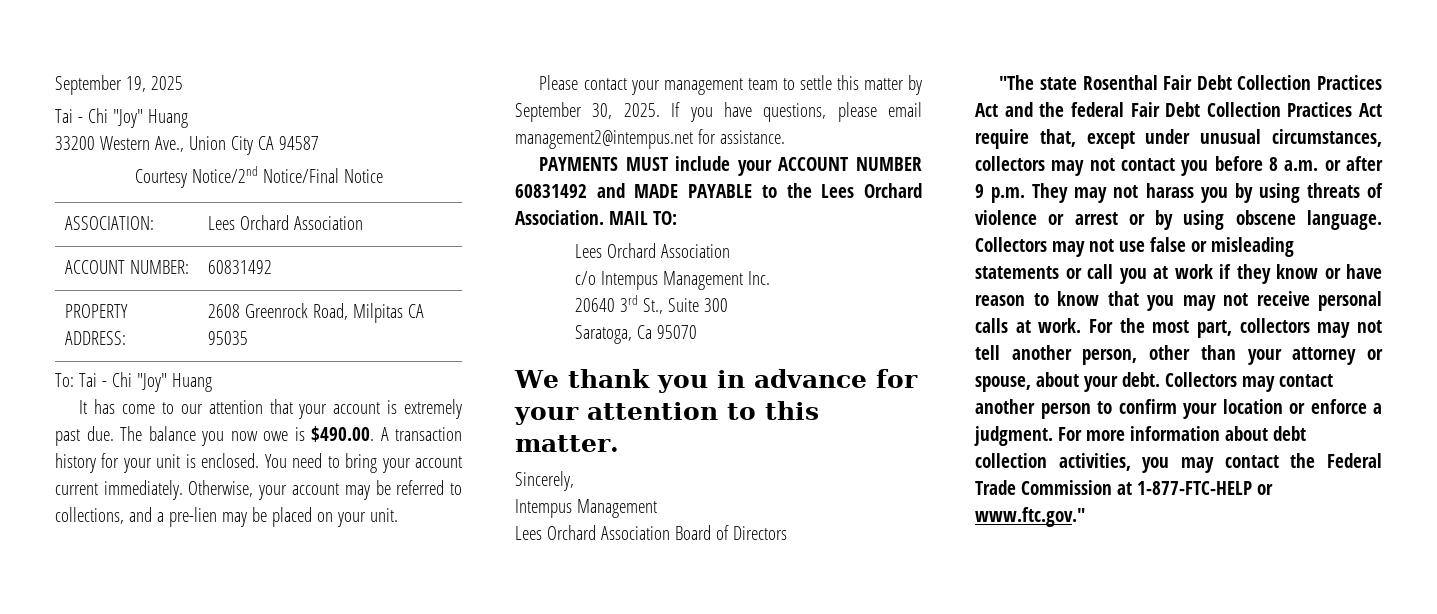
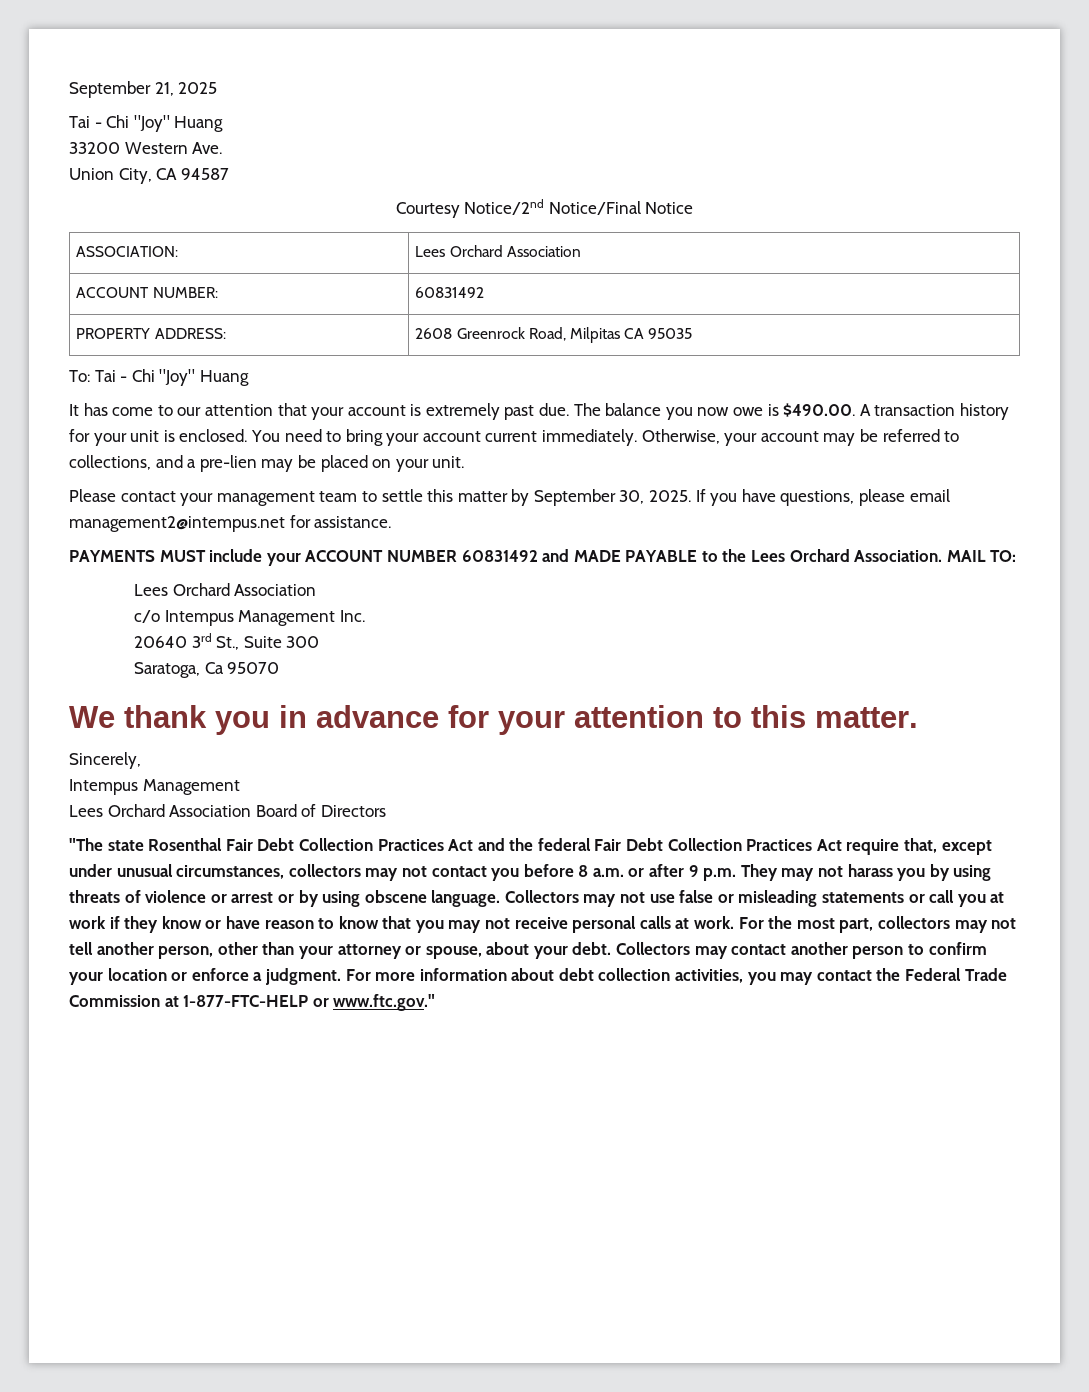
- September 19, 2025
+ September 21, 2025
- 33200 Western Ave., Union City CA 94587
+ 33200 Western Ave.
+ Union City, CA 94587

